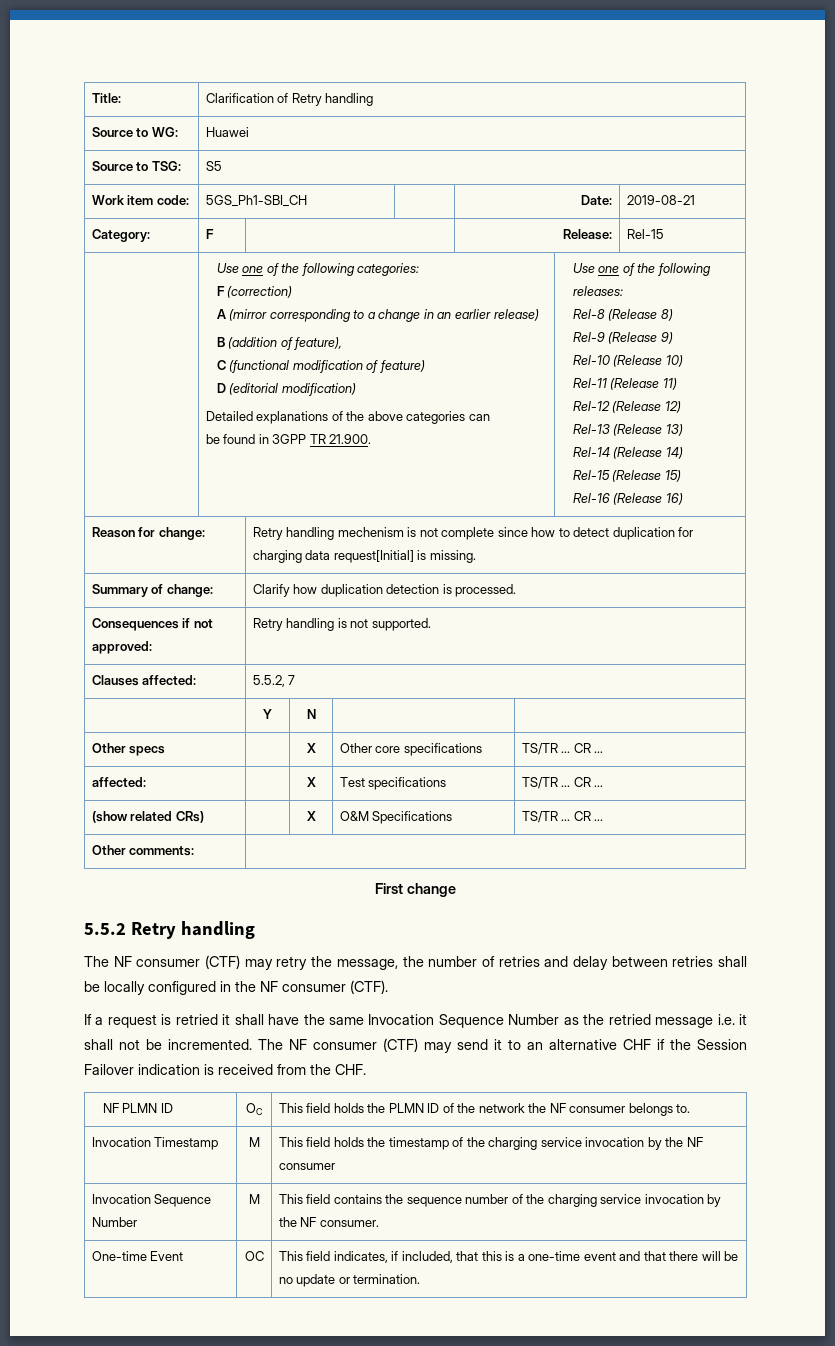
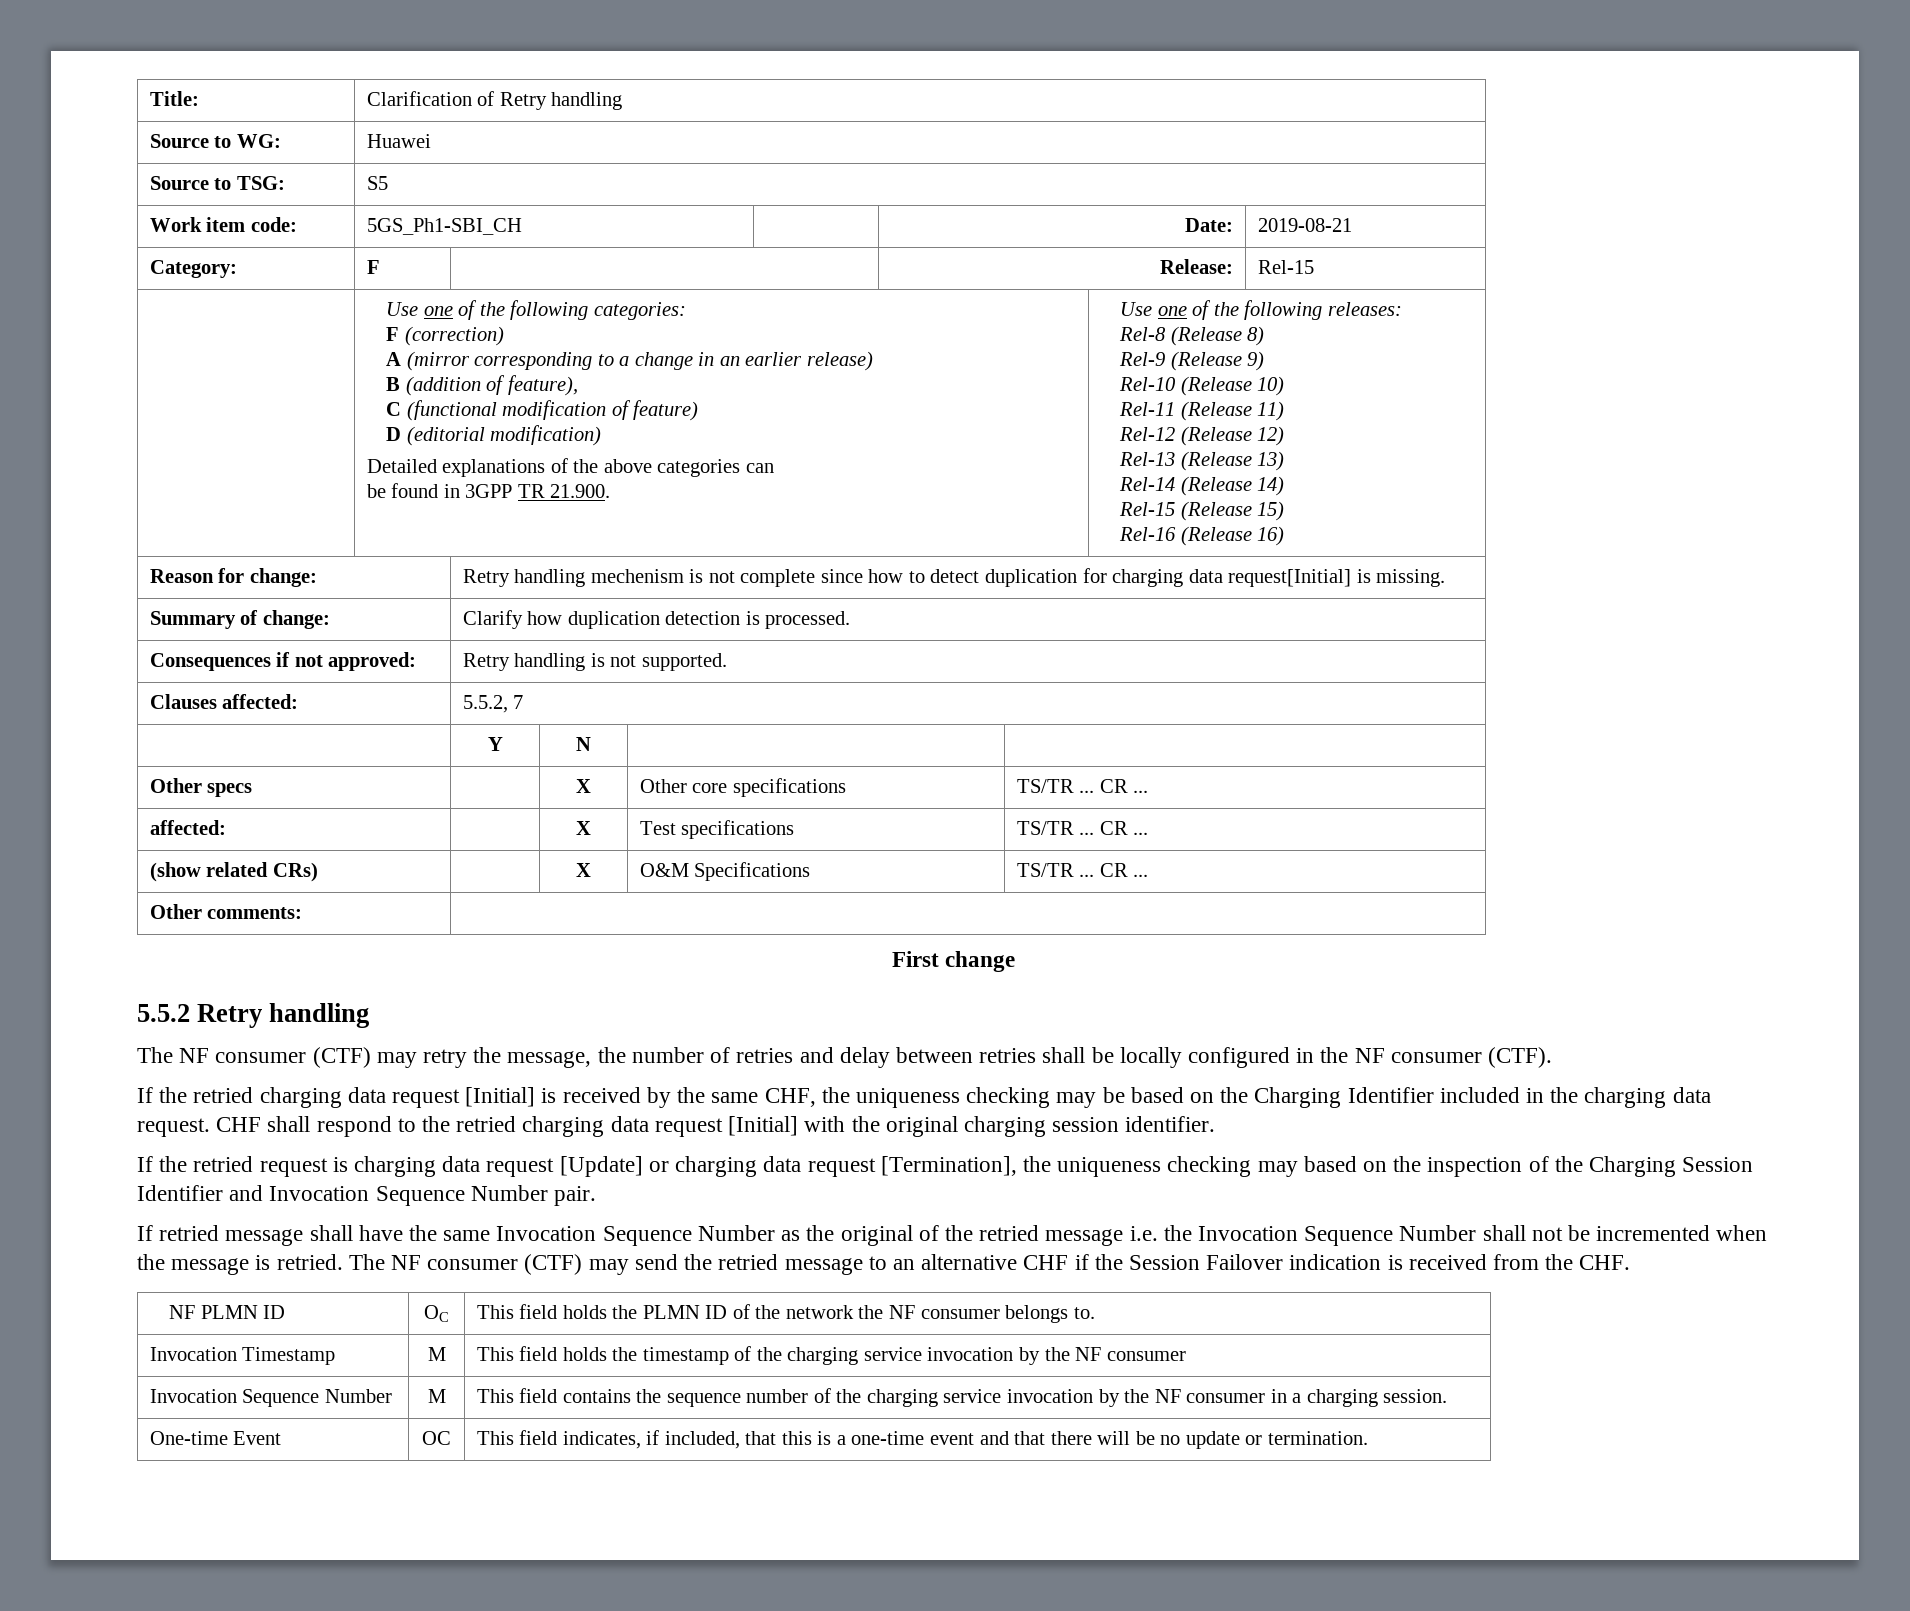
- If a request is retried it shall have the same Invocation Sequence Number as the retried message i.e. it shall not be incremented.
+ If the retried charging data request [Initial] is received by the same CHF, the uniqueness checking may be based on the Charging Identifier included in the charging data request. CHF shall respond to the retried charging data request [Initial] with the original charging session identifier.
+ If the retried request is charging data request [Update] or charging data request [Termination], the uniqueness checking may based on the inspection of the Charging Session Identifier and Invocation Sequence Number pair.
+ If retried message shall have the same Invocation Sequence Number as the original of the retried message i.e. the Invocation Sequence Number shall not be incremented when the message is retried.
- The NF consumer (CTF) may send it to an alternative CHF if the Session Failover indication is received from the CHF.
+ The NF consumer (CTF) may send the retried message to an alternative CHF if the Session Failover indication is received from the CHF.
- Invocation Sequence Number | M | This field contains the sequence number of the charging service invocation by the NF consumer.
+ Invocation Sequence Number | M | This field contains the sequence number of the charging service invocation by the NF consumer in a charging session.

